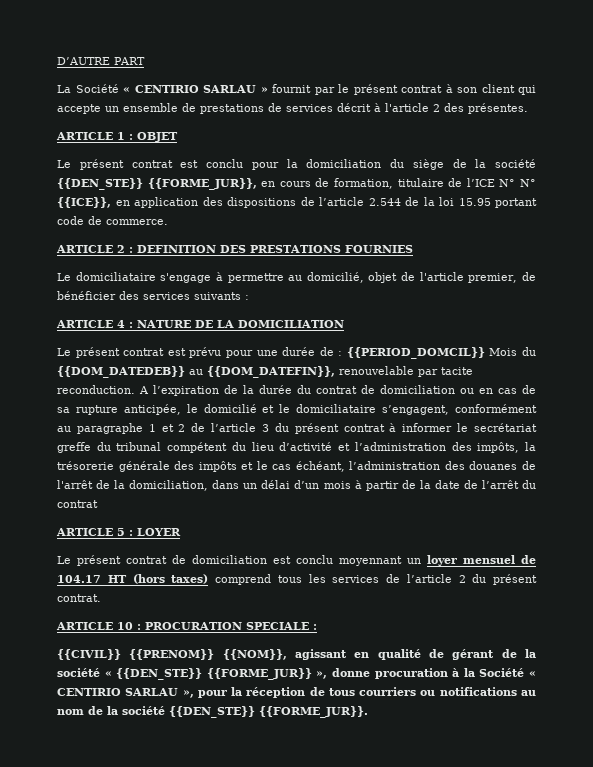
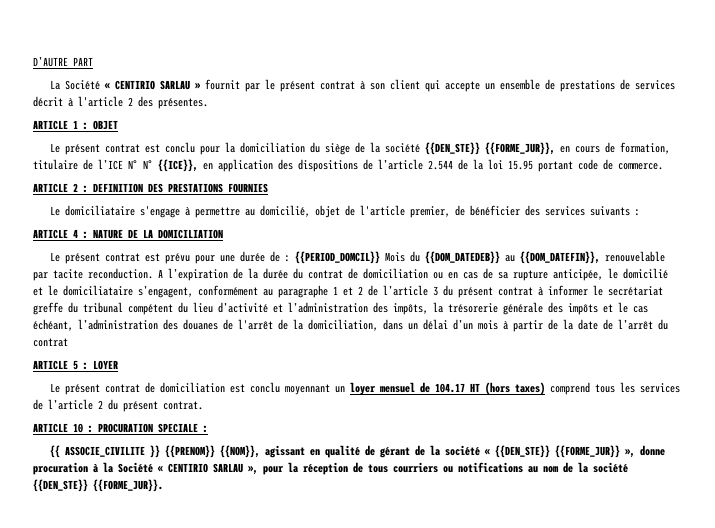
- {{CIVIL}} {{PRENOM}} {{NOM}}, agissant en qualité de gérant de la société « {{DEN_STE}} {{FORME_JUR}} », donne procuration à la Société « CENTIRIO SARLAU », pour la réception de tous courriers ou notifications au nom de la société {{DEN_STE}} {{FORME_JUR}}.
+ {{ ASSOCIE_CIVILITE }} {{PRENOM}} {{NOM}}, agissant en qualité de gérant de la société « {{DEN_STE}} {{FORME_JUR}} », donne procuration à la Société « CENTIRIO SARLAU », pour la réception de tous courriers ou notifications au nom de la société {{DEN_STE}} {{FORME_JUR}}.

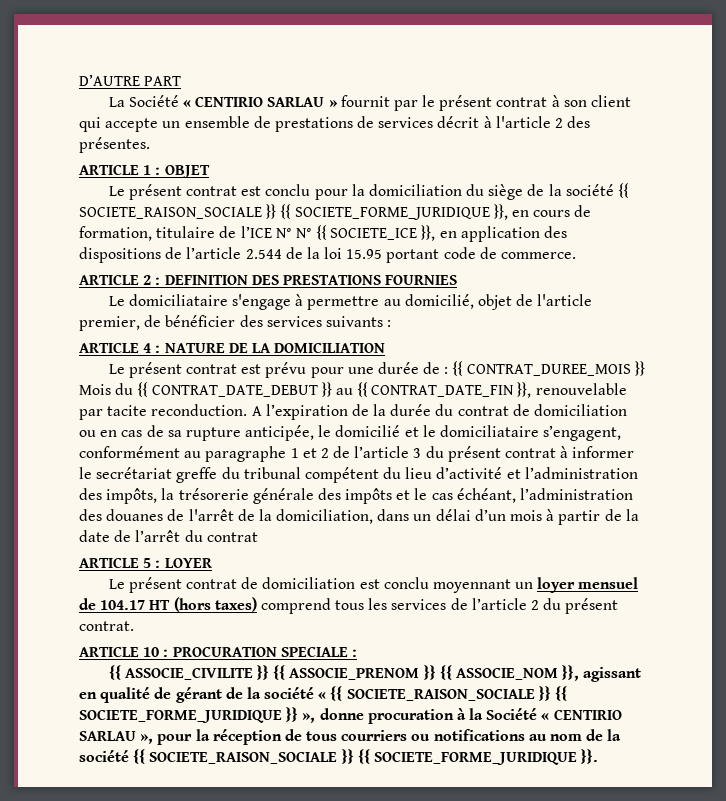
- Le présent contrat est conclu pour la domiciliation du siège de la société {{DEN_STE}} {{FORME_JUR}}, en cours de formation, titulaire de l’ICE N° N° {{ICE}}, en application des dispositions de l’article 2.544 de la loi 15.95 portant code de commerce.
+ Le présent contrat est conclu pour la domiciliation du siège de la société {{ SOCIETE_RAISON_SOCIALE }} {{ SOCIETE_FORME_JURIDIQUE }}, en cours de formation, titulaire de l’ICE N° N° {{ SOCIETE_ICE }}, en application des dispositions de l’article 2.544 de la loi 15.95 portant code de commerce.
- Le présent contrat est prévu pour une durée de : {{PERIOD_DOMCIL}} Mois du {{DOM_DATEDEB}} au {{DOM_DATEFIN}}, renouvelable par tacite reconduction.
+ Le présent contrat est prévu pour une durée de : {{ CONTRAT_DUREE_MOIS }} Mois du {{ CONTRAT_DATE_DEBUT }} au {{ CONTRAT_DATE_FIN }}, renouvelable par tacite reconduction.
- {{ ASSOCIE_CIVILITE }} {{PRENOM}} {{NOM}}, agissant en qualité de gérant de la société « {{DEN_STE}} {{FORME_JUR}} », donne procuration à la Société « CENTIRIO SARLAU », pour la réception de tous courriers ou notifications au nom de la société {{DEN_STE}} {{FORME_JUR}}.
+ {{ ASSOCIE_CIVILITE }} {{ ASSOCIE_PRENOM }} {{ ASSOCIE_NOM }}, agissant en qualité de gérant de la société « {{ SOCIETE_RAISON_SOCIALE }} {{ SOCIETE_FORME_JURIDIQUE }} », donne procuration à la Société « CENTIRIO SARLAU », pour la réception de tous courriers ou notifications au nom de la société {{ SOCIETE_RAISON_SOCIALE }} {{ SOCIETE_FORME_JURIDIQUE }}.

